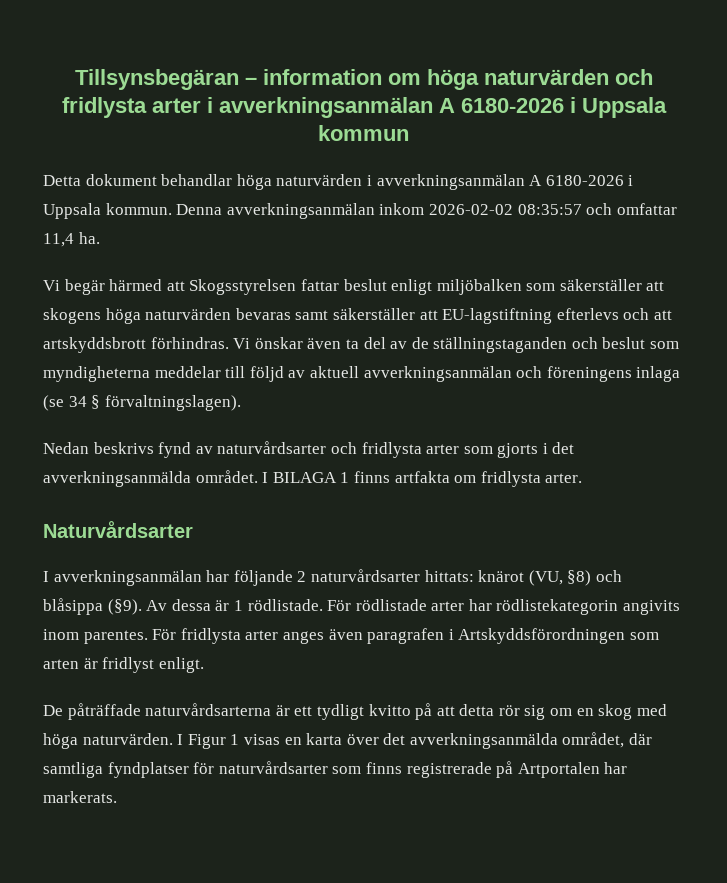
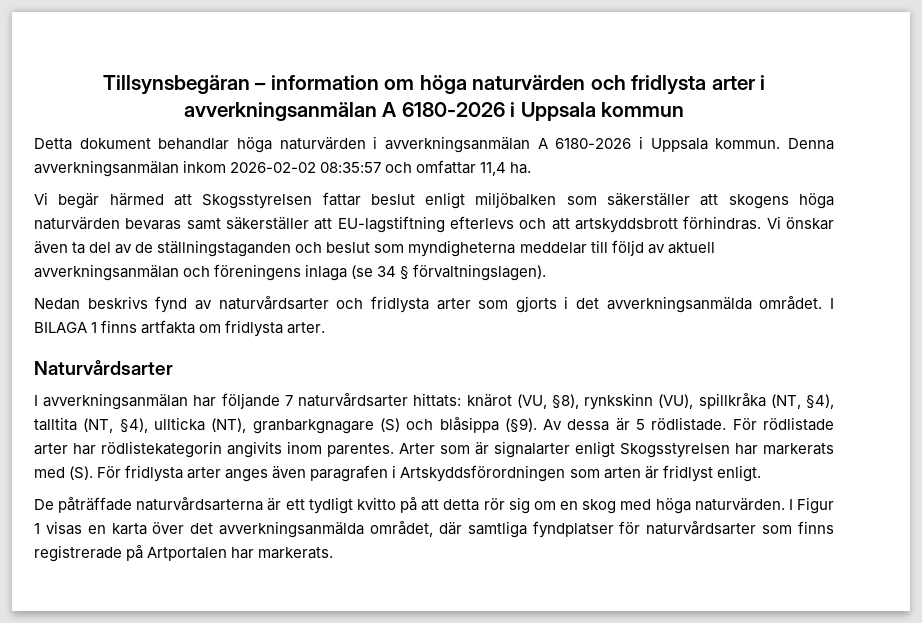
- I avverkningsanmälan har följande 2 naturvårdsarter hittats: knärot (VU, §8) och blåsippa (§9).
+ I avverkningsanmälan har följande 7 naturvårdsarter hittats: knärot (VU, §8), rynkskinn (VU), spillkråka (NT, §4), talltita (NT, §4), ullticka (NT), granbarkgnagare (S) och blåsippa (§9).
- Av dessa är 1 rödlistade.
+ Av dessa är 5 rödlistade.
- För fridlysta arter anges även paragrafen i Artskyddsförordningen som arten är fridlyst enligt.
+ Arter som är signalarter enligt Skogsstyrelsen har markerats med (S). För fridlysta arter anges även paragrafen i Artskyddsförordningen som arten är fridlyst enligt.

